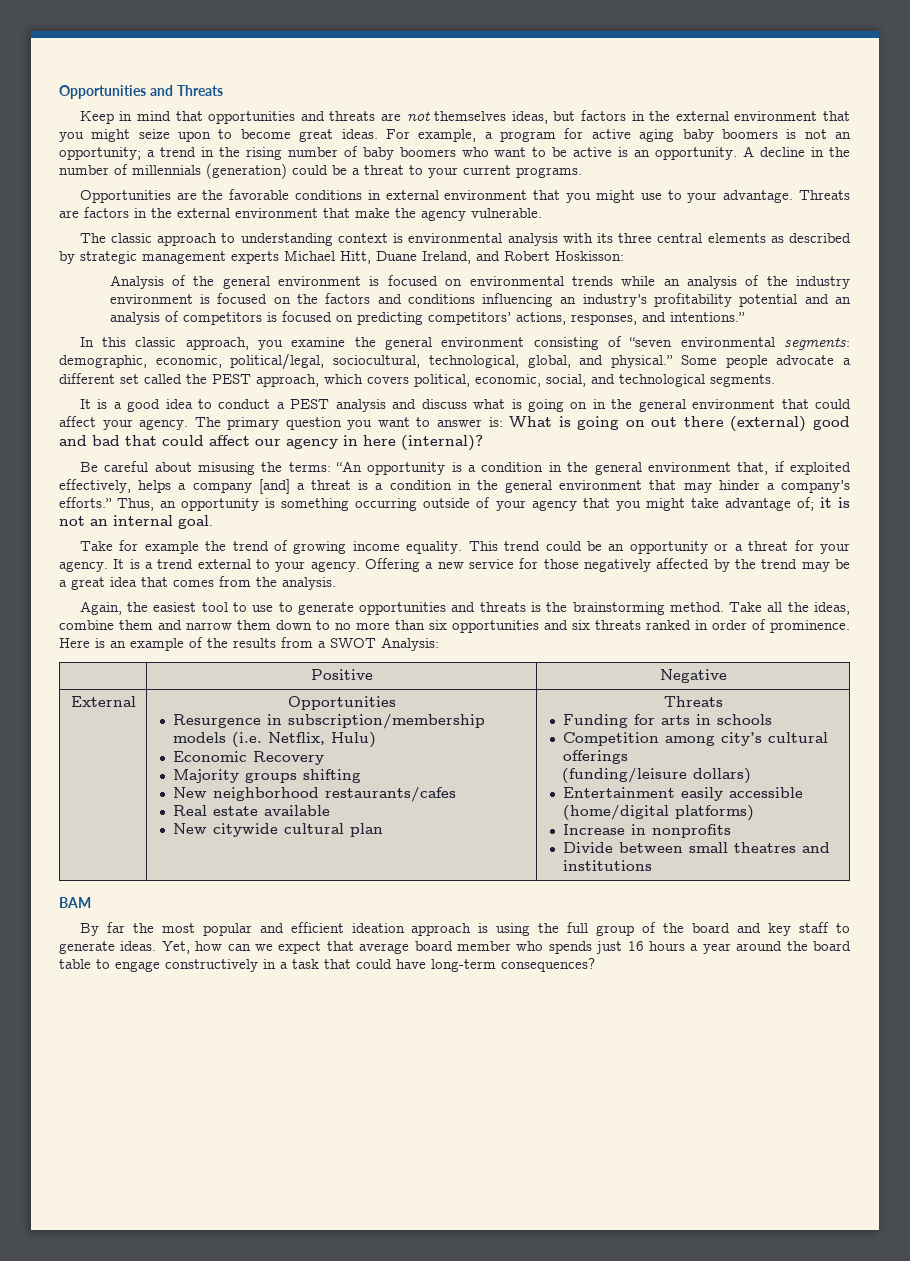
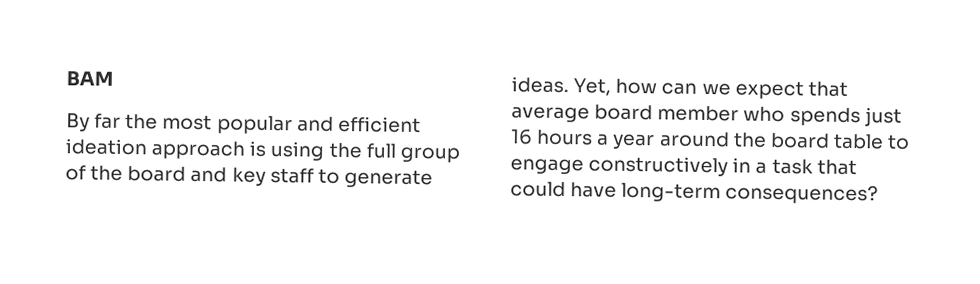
- Opportunities and Threats
- Keep in mind that opportunities and threats are not themselves ideas, but factors in the external environment that you might seize upon to become great ideas. For example, a program for active aging baby boomers is not an opportunity; a trend in the rising number of baby boomers who want to be active is an opportunity. A decline in the number of millennials (generation) could be a threat to your current programs.
- Opportunities are the favorable conditions in external environment that you might use to your advantage. Threats are factors in the external environment that make the agency vulnerable.
- The classic approach to understanding context is environmental analysis with its three central elements as described by strategic management experts Michael Hitt, Duane Ireland, and Robert Hoskisson:
- Analysis of the general environment is focused on environmental trends while an analysis of the industry environment is focused on the factors and conditions influencing an industry’s profitability potential and an analysis of competitors is focused on predicting competitors’ actions, responses, and intentions.”
- In this classic approach, you examine the general environment consisting of “seven environmental segments: demographic, economic, political/legal, sociocultural, technological, global, and physical.” Some people advocate a different set called the PEST approach, which covers political, economic, social, and technological segments.
- It is a good idea to conduct a PEST analysis and discuss what is going on in the general environment that could affect your agency. The primary question you want to answer is: What is going on out there (external) good and bad that could affect our agency in here (internal)?
- Be careful about misusing the terms: “An opportunity is a condition in the general environment that, if exploited effectively, helps a company [and] a threat is a condition in the general environment that may hinder a company’s efforts.” Thus, an opportunity is something occurring outside of your agency that you might take advantage of; it is not an internal goal.
- Take for example the trend of growing income equality. This trend could be an opportunity or a threat for your agency. It is a trend external to your agency. Offering a new service for those negatively affected by the trend may be a great idea that comes from the analysis.
- Again, the easiest tool to use to generate opportunities and threats is the brainstorming method. Take all the ideas, combine them and narrow them down to no more than six opportunities and six threats ranked in order of prominence. Here is an example of the results from a SWOT Analysis:
- | Positive | Negative
- External | Opportunities
- Resurgence in subscription/membership models (i.e. Netflix, Hulu)
- Economic Recovery
- Majority groups shifting
- New neighborhood restaurants/cafes
- Real estate available
- New citywide cultural plan | Threats
- Funding for arts in schools
- Competition among city’s cultural offerings
- (funding/leisure dollars)
- Entertainment easily accessible (home/digital platforms)
- Increase in nonprofits
- Divide between small theatres and institutions

